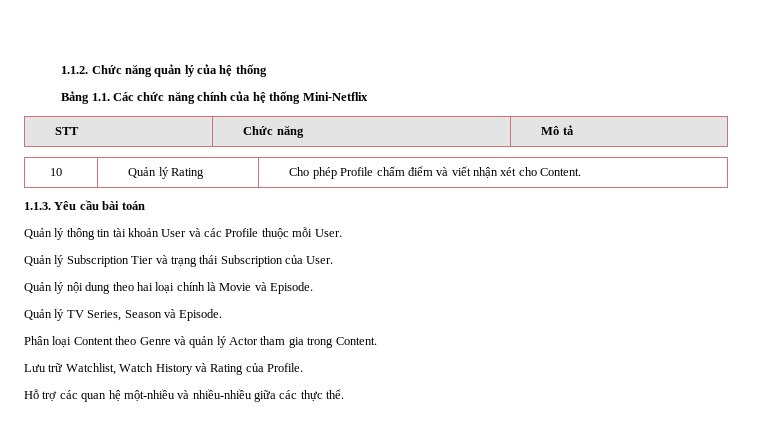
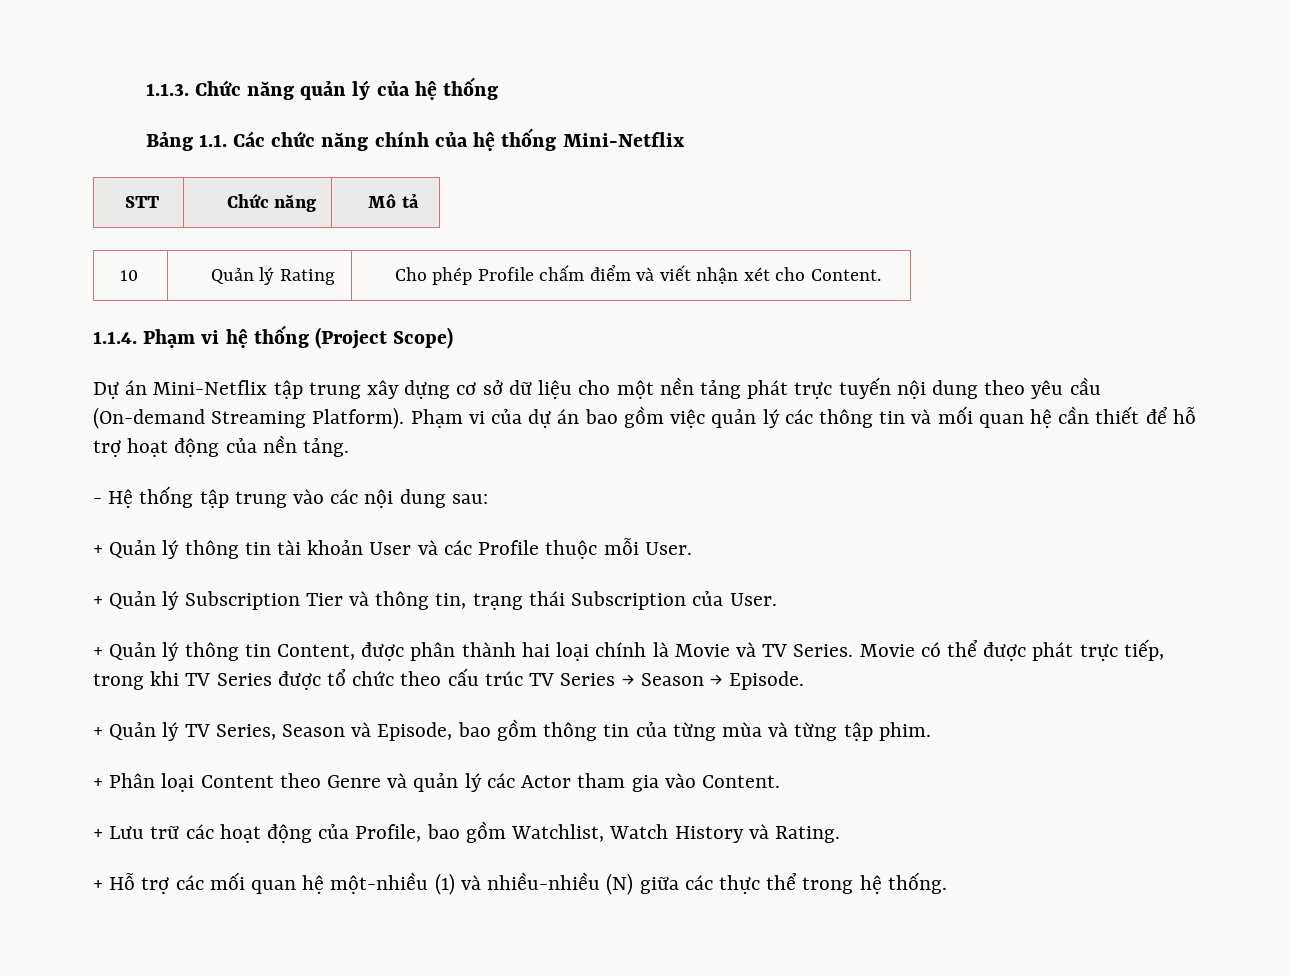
- 1.1.2. Chức năng quản lý của hệ thống
+ 1.1.3. Chức năng quản lý của hệ thống
- 1.1.3. Yêu cầu bài toán
- Quản lý thông tin tài khoản User và các Profile thuộc mỗi User.
+ 1.1.4. Phạm vi hệ thống (Project Scope)
+ Dự án Mini-Netflix tập trung xây dựng cơ sở dữ liệu cho một nền tảng phát trực tuyến nội dung theo yêu cầu (On-demand Streaming Platform). Phạm vi của dự án bao gồm việc quản lý các thông tin và mối quan hệ cần thiết để hỗ trợ hoạt động của nền tảng.
+ - Hệ thống tập trung vào các nội dung sau:
+ + Quản lý thông tin tài khoản User và các Profile thuộc mỗi User.
- Quản lý Subscription Tier và trạng thái Subscription của User.
+ + Quản lý Subscription Tier và thông tin, trạng thái Subscription của User.
- Quản lý nội dung theo hai loại chính là Movie và Episode.
- Quản lý TV Series, Season và Episode.
- Phân loại Content theo Genre và quản lý Actor tham gia trong Content.
- Lưu trữ Watchlist, Watch History và Rating của Profile.
- Hỗ trợ các quan hệ một-nhiều và nhiều-nhiều giữa các thực thể.
+ + Quản lý thông tin Content, được phân thành hai loại chính là Movie và TV Series. Movie có thể được phát trực tiếp, trong khi TV Series được tổ chức theo cấu trúc TV Series → Season → Episode.
+ + Quản lý TV Series, Season và Episode, bao gồm thông tin của từng mùa và từng tập phim.
+ + Phân loại Content theo Genre và quản lý các Actor tham gia vào Content.
+ + Lưu trữ các hoạt động của Profile, bao gồm Watchlist, Watch History và Rating.
+ + Hỗ trợ các mối quan hệ một-nhiều (1) và nhiều-nhiều (N) giữa các thực thể trong hệ thống.

